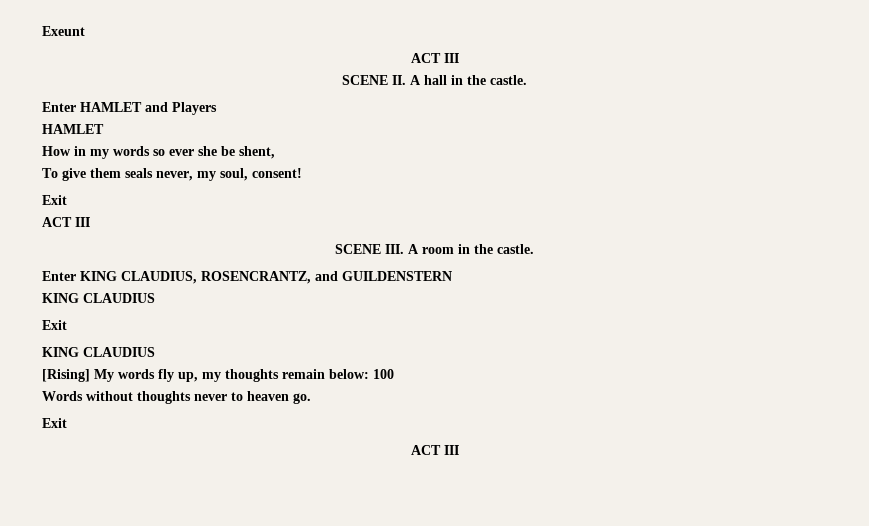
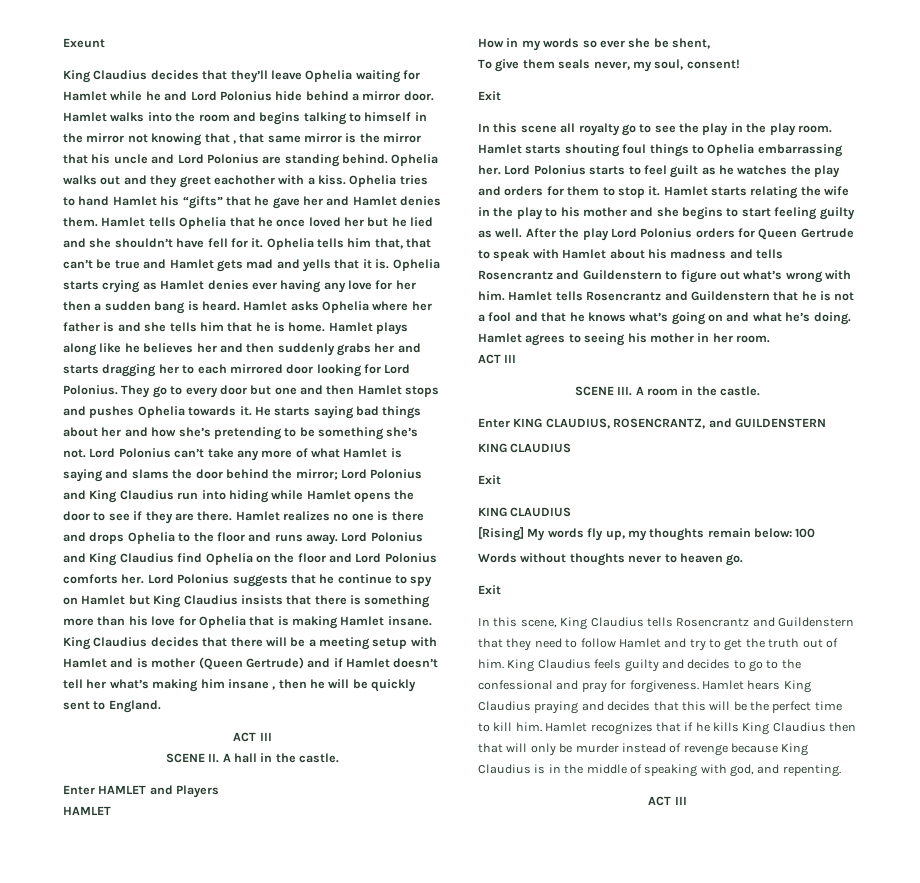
+ King Claudius decides that they’ll leave Ophelia waiting for Hamlet while he and Lord Polonius hide behind a mirror door. Hamlet walks into the room and begins talking to himself in the mirror not knowing that , that same mirror is the mirror that his uncle and Lord Polonius are standing behind. Ophelia walks out and they greet eachother with a kiss. Ophelia tries to hand Hamlet his “gifts” that he gave her and Hamlet denies them. Hamlet tells Ophelia that he once loved her but he lied and she shouldn’t have fell for it. Ophelia tells him that, that can’t be true and Hamlet gets mad and yells that it is. Ophelia starts crying as Hamlet denies ever having any love for her then a sudden bang is heard. Hamlet asks Ophelia where her father is and she tells him that he is home. Hamlet plays along like he believes her and then suddenly grabs her and starts dragging her to each mirrored door looking for Lord Polonius. They go to every door but one and then Hamlet stops and pushes Ophelia towards it. He starts saying bad things about her and how she’s pretending to be something she’s not. Lord Polonius can’t take any more of what Hamlet is saying and slams the door behind the mirror; Lord Polonius and King Claudius run into hiding while Hamlet opens the door to see if they are there. Hamlet realizes no one is there and drops Ophelia to the floor and runs away. Lord Polonius and King Claudius find Ophelia on the floor and Lord Polonius comforts her. Lord Polonius suggests that he continue to spy on Hamlet but King Claudius insists that there is something more than his love for Ophelia that is making Hamlet insane. King Claudius decides that there will be a meeting setup with Hamlet and is mother (Queen Gertrude) and if Hamlet doesn’t tell her what’s making him insane , then he will be quickly sent to England.
+ In this scene all royalty go to see the play in the play room. Hamlet starts shouting foul things to Ophelia embarrassing her. Lord Polonius starts to feel guilt as he watches the play and orders for them to stop it. Hamlet starts relating the wife in the play to his mother and she begins to start feeling guilty as well. After the play Lord Polonius orders for Queen Gertrude to speak with Hamlet about his madness and tells Rosencrantz and Guildenstern to figure out what’s wrong with him. Hamlet tells Rosencrantz and Guildenstern that he is not a fool and that he knows what’s going on and what he’s doing. Hamlet agrees to seeing his mother in her room.
+ In this scene, King Claudius tells Rosencrantz and Guildenstern that they need to follow Hamlet and try to get the truth out of him. King Claudius feels guilty and decides to go to the confessional and pray for forgiveness. Hamlet hears King Claudius praying and decides that this will be the perfect time to kill him. Hamlet recognizes that if he kills King Claudius then that will only be murder instead of revenge because King Claudius is in the middle of speaking with god, and repenting.

